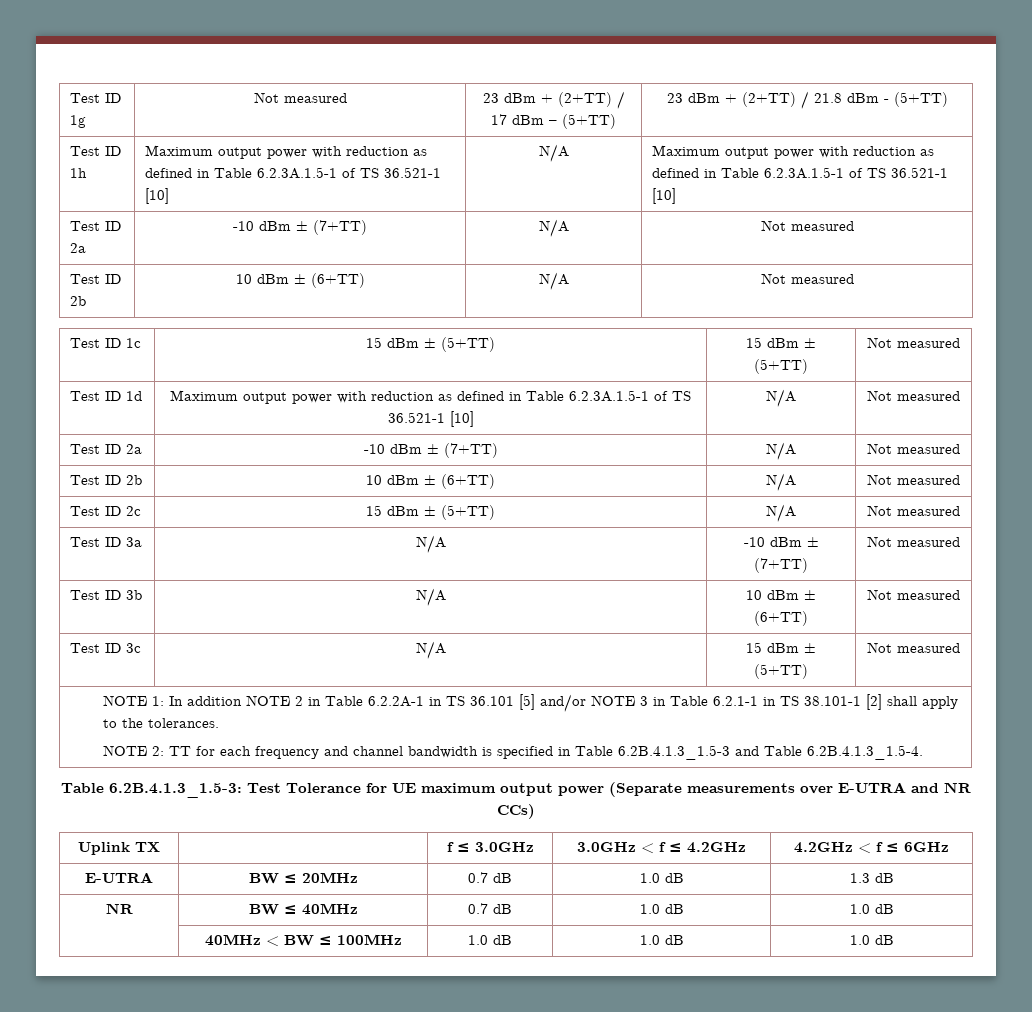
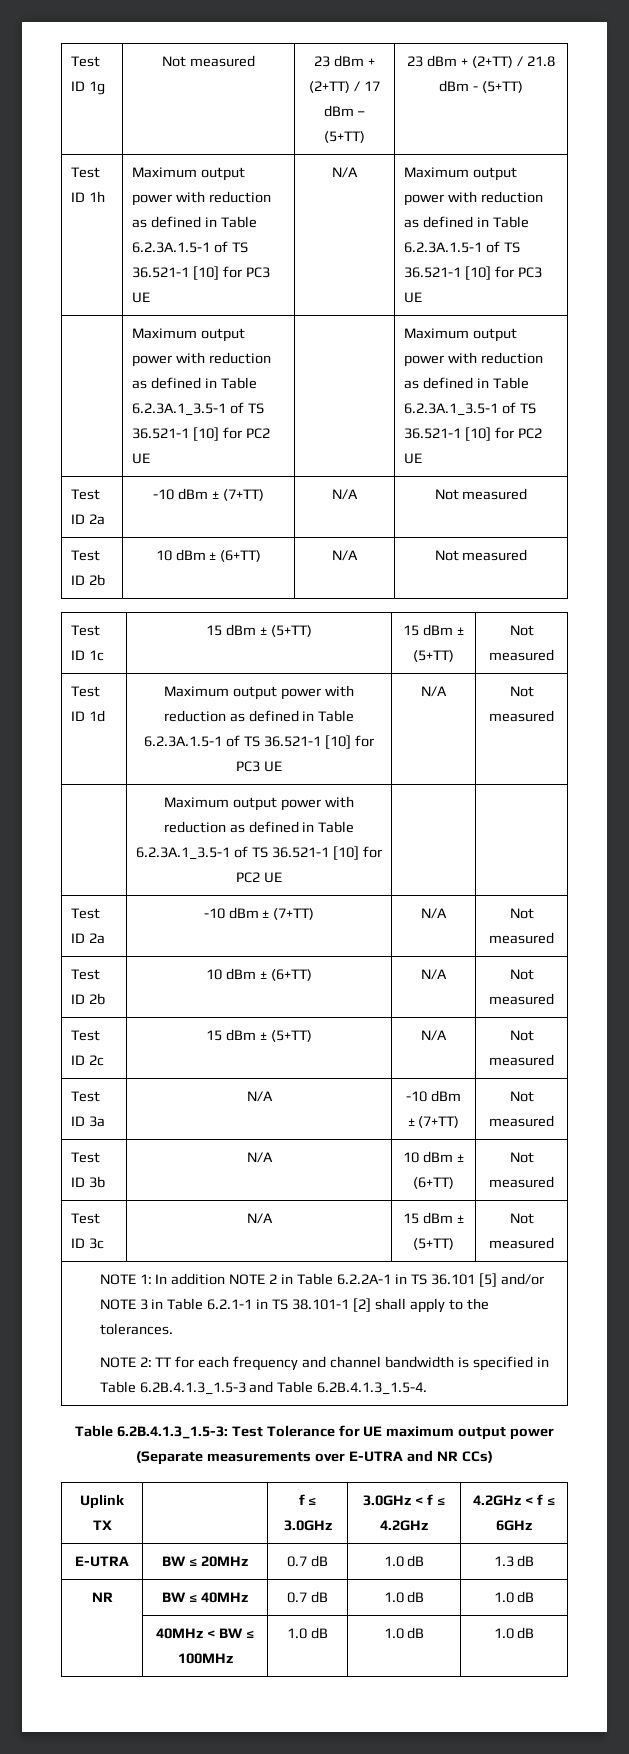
- Test ID 1h | Maximum output power with reduction as defined in Table 6.2.3A.1.5-1 of TS 36.521-1 [10] | N/A | Maximum output power with reduction as defined in Table 6.2.3A.1.5-1 of TS 36.521-1 [10]
+ Test ID 1h | Maximum output power with reduction as defined in Table 6.2.3A.1.5-1 of TS 36.521-1 [10] for PC3 UE | N/A | Maximum output power with reduction as defined in Table 6.2.3A.1.5-1 of TS 36.521-1 [10] for PC3 UE
+ | Maximum output power with reduction as defined in Table 6.2.3A.1_3.5-1 of TS 36.521-1 [10] for PC2 UE | | Maximum output power with reduction as defined in Table 6.2.3A.1_3.5-1 of TS 36.521-1 [10] for PC2 UE
- Test ID 1d | Maximum output power with reduction as defined in Table 6.2.3A.1.5-1 of TS 36.521-1 [10] | N/A | Not measured
+ Test ID 1d | Maximum output power with reduction as defined in Table 6.2.3A.1.5-1 of TS 36.521-1 [10] for PC3 UE | N/A | Not measured
+ | Maximum output power with reduction as defined in Table 6.2.3A.1_3.5-1 of TS 36.521-1 [10] for PC2 UE | |

